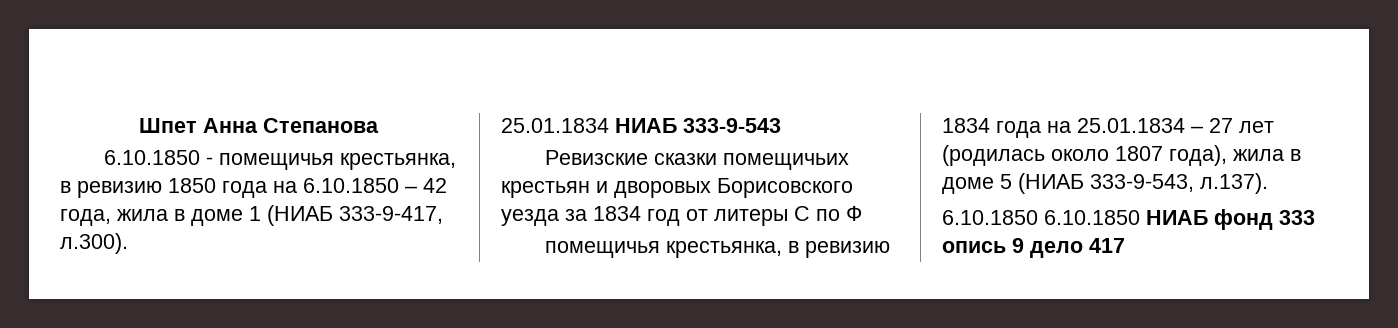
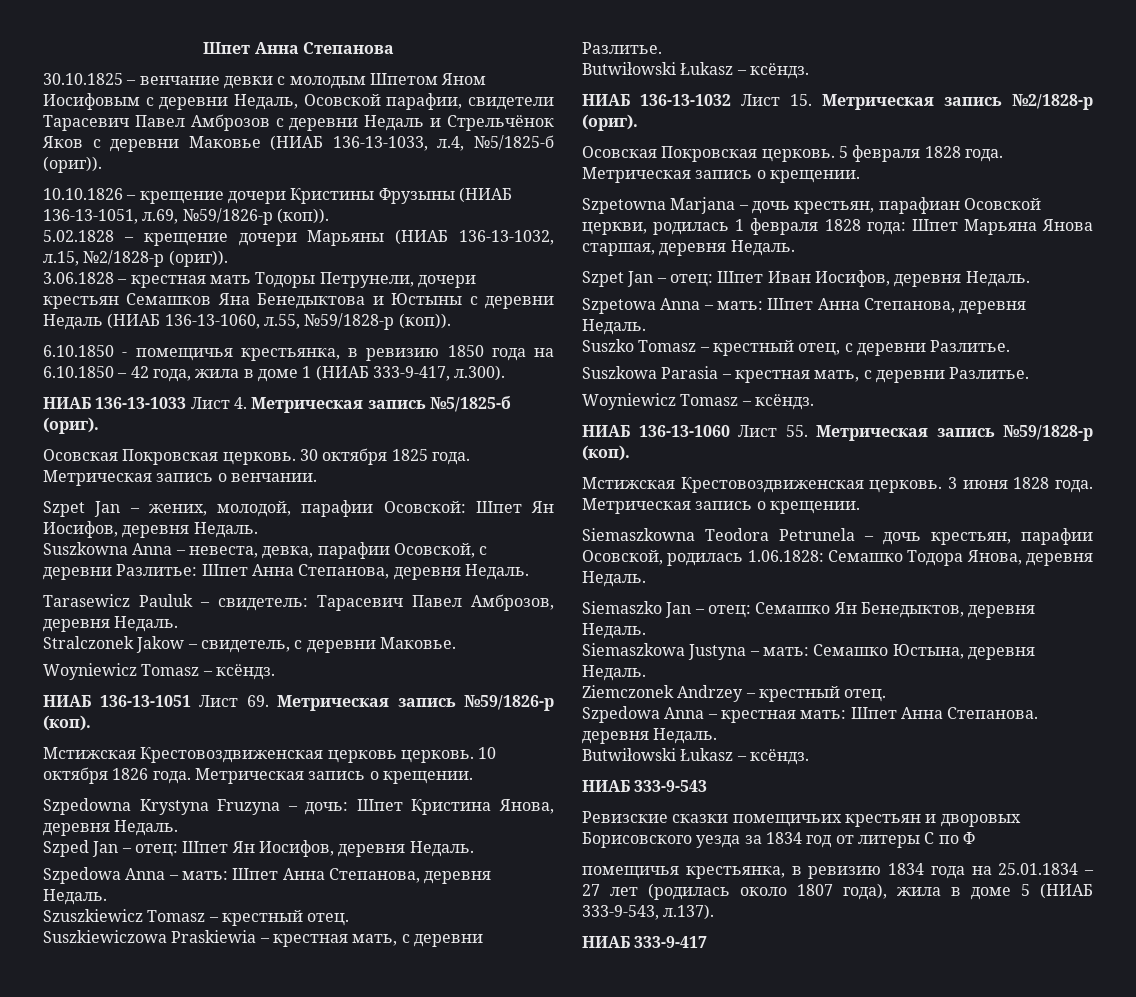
+ 30.10.1825 – венчание девки с молодым Шпетом Яном Иосифовым с деревни Недаль, Осовской парафии, свидетели Тарасевич Павел Амброзов с деревни Недаль и Стрельчёнок Яков с деревни Маковье (НИАБ 136-13-1033, л.4, №5/1825-б (ориг)).
+ 10.10.1826 – крещение дочери Кристины Фрузыны (НИАБ 136-13-1051, л.69, №59/1826-р (коп)).
+ 5.02.1828 – крещение дочери Марьяны (НИАБ 136-13-1032, л.15, №2/1828-р (ориг)).
+ 3.06.1828 – крестная мать Тодоры Петрунели, дочери крестьян Семашков Яна Бенедыктова и Юстыны с деревни Недаль (НИАБ 136-13-1060, л.55, №59/1828-р (коп)).
- 25.01.1834 НИАБ 333-9-543
+ НИАБ 136-13-1033 Лист 4. Метрическая запись №5/1825-б (ориг).
+ Осовская Покровская церковь. 30 октября 1825 года. Метрическая запись о венчании.
+ Szpet Jan – жених, молодой, парафии Осовской: Шпет Ян Иосифов, деревня Недаль.
+ Suszkowna Anna – невеста, девка, парафии Осовской, с деревни Разлитье: Шпет Анна Степанова, деревня Недаль.
+ Tarasewicz Pauluk – свидетель: Тарасевич Павел Амброзов, деревня Недаль.
+ Stralczonek Jakow – свидетель, с деревни Маковье.
+ Woyniewicz Tomasz – ксёндз.
+ НИАБ 136-13-1051 Лист 69. Метрическая запись №59/1826-р (коп).
+ Мстижская Крестовоздвиженская церковь церковь. 10 октября 1826 года. Метрическая запись о крещении.
+ Szpedowna Krystyna Fruzyna – дочь: Шпет Кристина Янова, деревня Недаль.
+ Szped Jan – отец: Шпет Ян Иосифов, деревня Недаль.
+ Szpedowa Anna – мать: Шпет Анна Степанова, деревня Недаль.
+ Szuszkiewicz Tomasz – крестный отец.
+ Suszkiewiczowa Praskiewia – крестная мать, с деревни Разлитье.
+ Butwiłowski Łukasz – ксёндз.
+ НИАБ 136-13-1032 Лист 15. Метрическая запись №2/1828-р (ориг).
+ Осовская Покровская церковь. 5 февраля 1828 года. Метрическая запись о крещении.
+ Szpetowna Marjana – дочь крестьян, парафиан Осовской церкви, родилась 1 февраля 1828 года: Шпет Марьяна Янова старшая, деревня Недаль.
+ Szpet Jan – отец: Шпет Иван Иосифов, деревня Недаль.
+ Szpetowa Anna – мать: Шпет Анна Степанова, деревня Недаль.
+ Suszko Tomasz – крестный отец, с деревни Разлитье.
+ Suszkowa Parasia – крестная мать, с деревни Разлитье.
+ Woyniewicz Tomasz – ксёндз.
+ НИАБ 136-13-1060 Лист 55. Метрическая запись №59/1828-р (коп).
+ Мстижская Крестовоздвиженская церковь. 3 июня 1828 года. Метрическая запись о крещении.
+ Siemaszkowna Teodora Petrunela – дочь крестьян, парафии Осовской, родилась 1.06.1828: Семашко Тодора Янова, деревня Недаль.
+ Siemaszko Jan – отец: Семашко Ян Бенедыктов, деревня Недаль.
+ Siemaszkowa Justyna – мать: Семашко Юстына, деревня Недаль.
+ Ziemczonek Andrzey – крестный отец.
+ Szpedowa Anna – крестная мать: Шпет Анна Степанова. деревня Недаль.
+ Butwiłowski Łukasz – ксёндз.
+ НИАБ 333-9-543
- 6.10.1850 6.10.1850 НИАБ фонд 333 опись 9 дело 417
+ НИАБ 333-9-417

